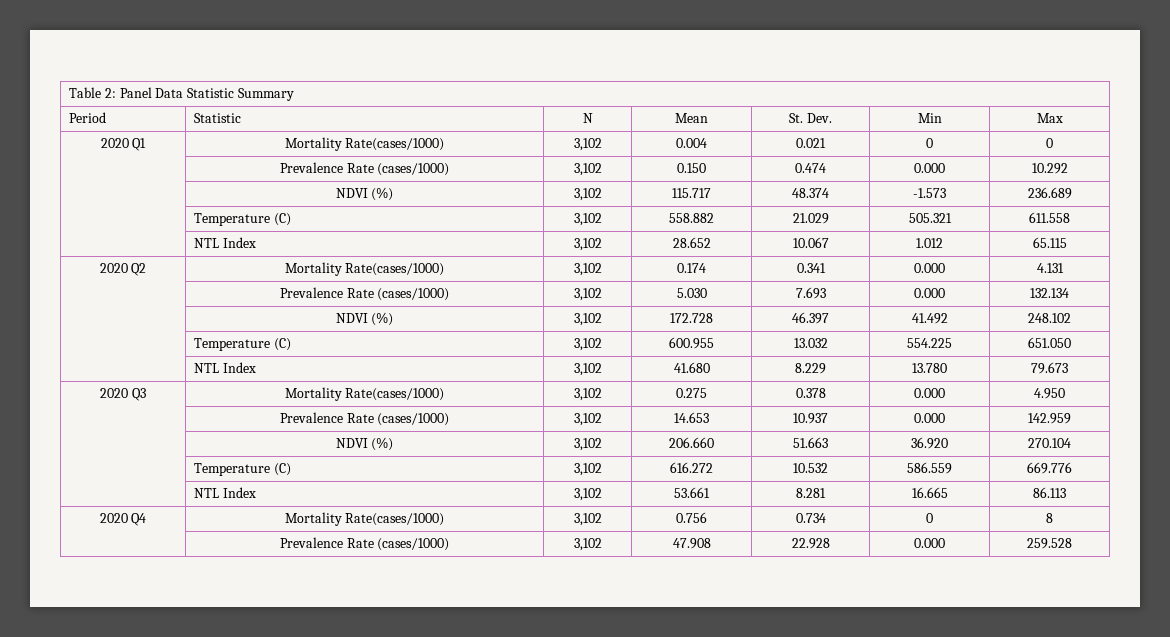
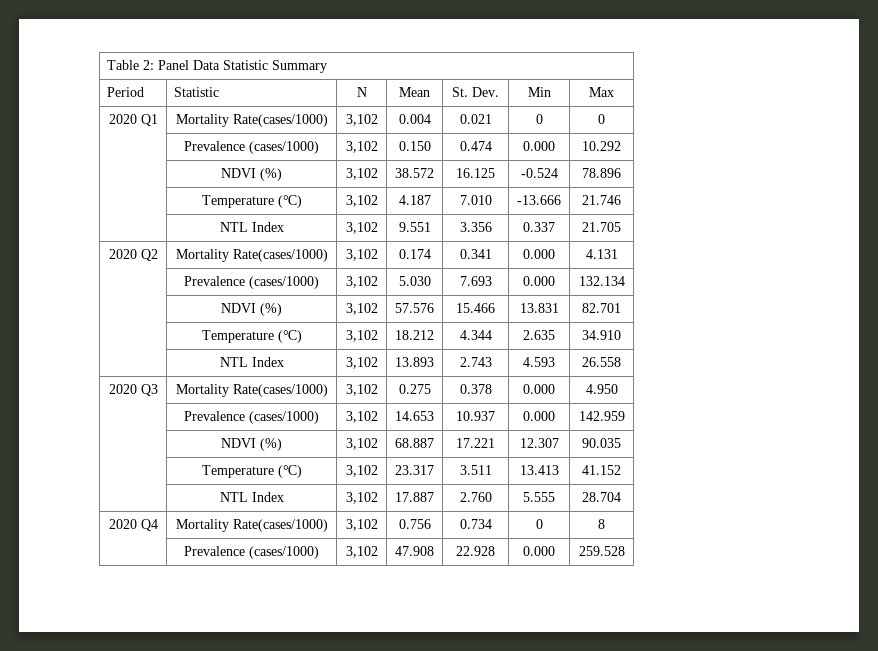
- | Prevalence Rate (cases/1000) | 3,102 | 0.150 | 0.474 | 0.000 | 10.292
+ | Prevalence (cases/1000) | 3,102 | 0.150 | 0.474 | 0.000 | 10.292
- | NDVI (%) | 3,102 | 115.717 | 48.374 | -1.573 | 236.689
- | Temperature (C) | 3,102 | 558.882 | 21.029 | 505.321 | 611.558
- | NTL Index | 3,102 | 28.652 | 10.067 | 1.012 | 65.115
+ | NDVI (%) | 3,102 | 38.572 | 16.125 | -0.524 | 78.896
+ | Temperature (℃) | 3,102 | 4.187 | 7.010 | -13.666 | 21.746
+ | NTL Index | 3,102 | 9.551 | 3.356 | 0.337 | 21.705
- | Prevalence Rate (cases/1000) | 3,102 | 5.030 | 7.693 | 0.000 | 132.134
+ | Prevalence (cases/1000) | 3,102 | 5.030 | 7.693 | 0.000 | 132.134
- | NDVI (%) | 3,102 | 172.728 | 46.397 | 41.492 | 248.102
- | Temperature (C) | 3,102 | 600.955 | 13.032 | 554.225 | 651.050
- | NTL Index | 3,102 | 41.680 | 8.229 | 13.780 | 79.673
+ | NDVI (%) | 3,102 | 57.576 | 15.466 | 13.831 | 82.701
+ | Temperature (℃) | 3,102 | 18.212 | 4.344 | 2.635 | 34.910
+ | NTL Index | 3,102 | 13.893 | 2.743 | 4.593 | 26.558
- | Prevalence Rate (cases/1000) | 3,102 | 14.653 | 10.937 | 0.000 | 142.959
+ | Prevalence (cases/1000) | 3,102 | 14.653 | 10.937 | 0.000 | 142.959
- | NDVI (%) | 3,102 | 206.660 | 51.663 | 36.920 | 270.104
- | Temperature (C) | 3,102 | 616.272 | 10.532 | 586.559 | 669.776
- | NTL Index | 3,102 | 53.661 | 8.281 | 16.665 | 86.113
+ | NDVI (%) | 3,102 | 68.887 | 17.221 | 12.307 | 90.035
+ | Temperature (℃) | 3,102 | 23.317 | 3.511 | 13.413 | 41.152
+ | NTL Index | 3,102 | 17.887 | 2.760 | 5.555 | 28.704
- | Prevalence Rate (cases/1000) | 3,102 | 47.908 | 22.928 | 0.000 | 259.528
+ | Prevalence (cases/1000) | 3,102 | 47.908 | 22.928 | 0.000 | 259.528

